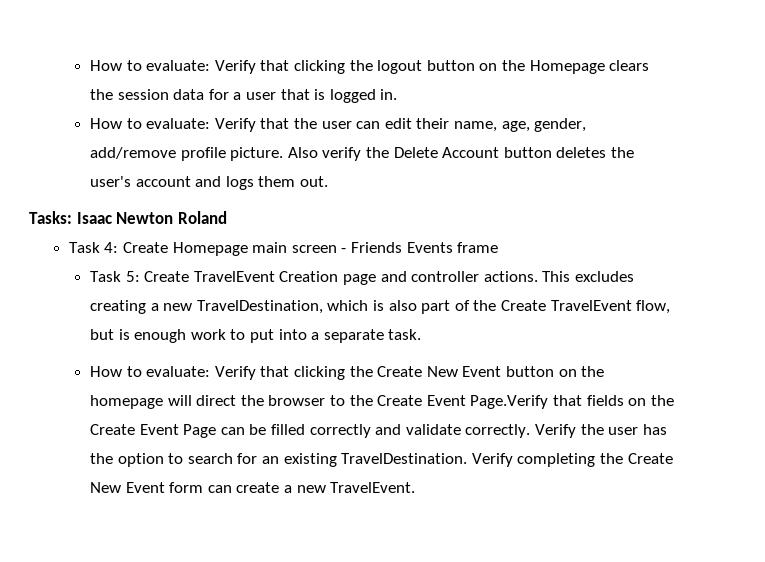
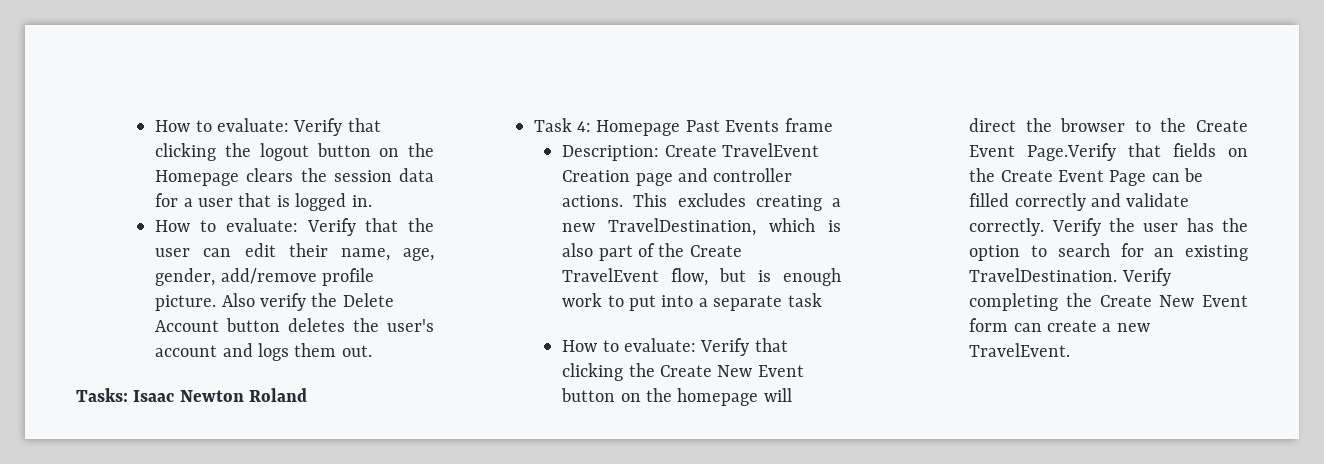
- Task 4: Create Homepage main screen - Friends Events frame
+ Task 4: Homepage Past Events frame
- Task 5: Create TravelEvent Creation page and controller actions.
+ Description: Create TravelEvent Creation page and controller actions.
- This excludes creating a new TravelDestination, which is also part of the Create TravelEvent flow, but is enough work to put into a separate task.
+ This excludes creating a new TravelDestination, which is also part of the Create TravelEvent flow, but is enough work to put into a separate task

